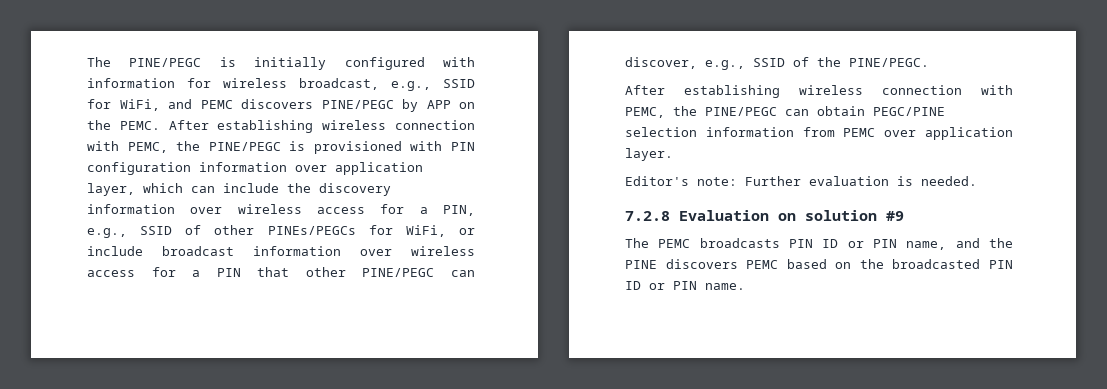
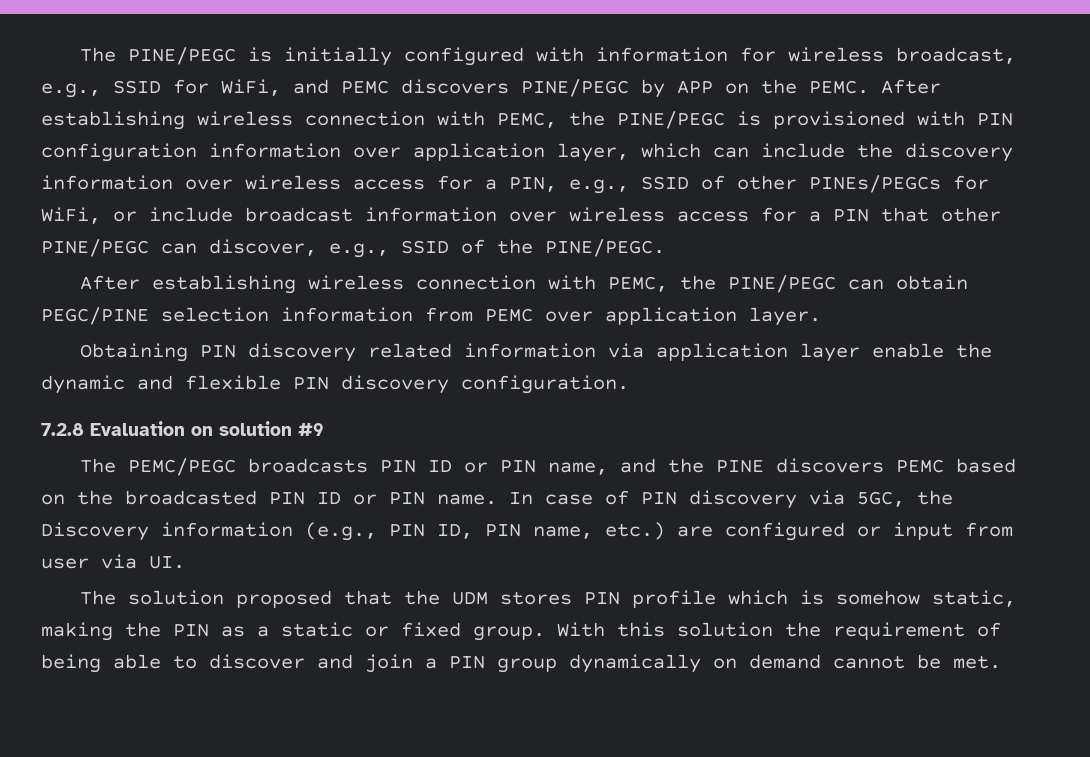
- Editor's note: Further evaluation is needed.
+ Obtaining PIN discovery related information via application layer enable the dynamic and flexible PIN discovery configuration.
- The PEMC broadcasts PIN ID or PIN name, and the PINE discovers PEMC based on the broadcasted PIN ID or PIN name.
+ The PEMC/PEGC broadcasts PIN ID or PIN name, and the PINE discovers PEMC based on the broadcasted PIN ID or PIN name.
+ In case of PIN discovery via 5GC, the Discovery information (e.g., PIN ID, PIN name, etc.) are configured or input from user via UI.
+ The solution proposed that the UDM stores PIN profile which is somehow static, making the PIN as a static or fixed group. With this solution the requirement of being able to discover and join a PIN group dynamically on demand cannot be met.

